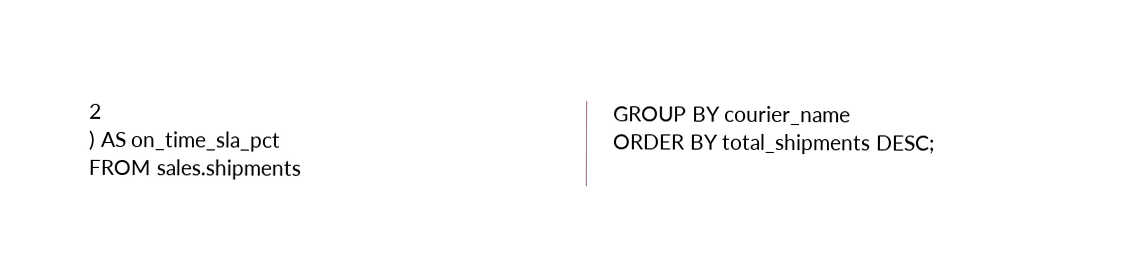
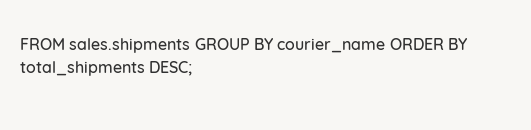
- 2
- ) AS on_time_sla_pct
- FROM sales.shipments
- GROUP BY courier_name
- ORDER BY total_shipments DESC;
+ FROM sales.shipments GROUP BY courier_name ORDER BY total_shipments DESC;

